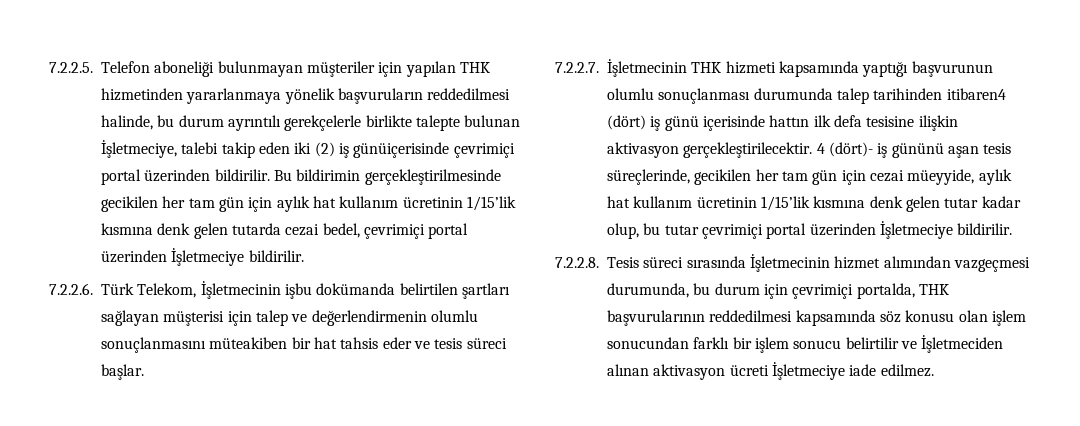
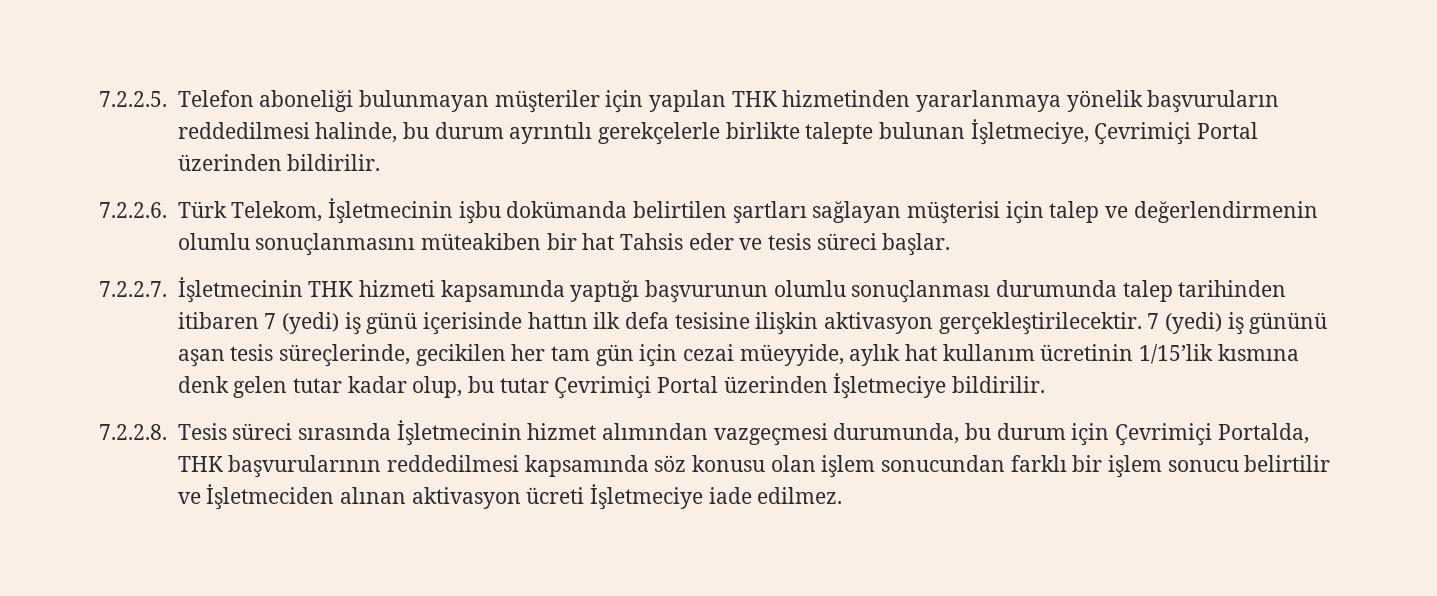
- 7.2.2.5. Telefon aboneliği bulunmayan müşteriler için yapılan THK hizmetinden yararlanmaya yönelik başvuruların reddedilmesi halinde, bu durum ayrıntılı gerekçelerle birlikte talepte bulunan İşletmeciye, talebi takip eden iki (2) iş günüiçerisinde çevrimiçi portal üzerinden bildirilir. Bu bildirimin gerçekleştirilmesinde gecikilen her tam gün için aylık hat kullanım ücretinin 1/15’lik kısmına denk gelen tutarda cezai bedel, çevrimiçi portal üzerinden İşletmeciye bildirilir.
+ 7.2.2.5. Telefon aboneliği bulunmayan müşteriler için yapılan THK hizmetinden yararlanmaya yönelik başvuruların reddedilmesi halinde, bu durum ayrıntılı gerekçelerle birlikte talepte bulunan İşletmeciye, Çevrimiçi Portal üzerinden bildirilir.
- 7.2.2.6. Türk Telekom, İşletmecinin işbu dokümanda belirtilen şartları sağlayan müşterisi için talep ve değerlendirmenin olumlu sonuçlanmasını müteakiben bir hat tahsis eder ve tesis süreci başlar.
+ 7.2.2.6. Türk Telekom, İşletmecinin işbu dokümanda belirtilen şartları sağlayan müşterisi için talep ve değerlendirmenin olumlu sonuçlanmasını müteakiben bir hat Tahsis eder ve tesis süreci başlar.
- 7.2.2.7. İşletmecinin THK hizmeti kapsamında yaptığı başvurunun olumlu sonuçlanması durumunda talep tarihinden itibaren4 (dört) iş günü içerisinde hattın ilk defa tesisine ilişkin aktivasyon gerçekleştirilecektir.
+ 7.2.2.7. İşletmecinin THK hizmeti kapsamında yaptığı başvurunun olumlu sonuçlanması durumunda talep tarihinden itibaren 7 (yedi) iş günü içerisinde hattın ilk defa tesisine ilişkin aktivasyon gerçekleştirilecektir.
- 4 (dört)- iş gününü aşan tesis süreçlerinde, gecikilen her tam gün için cezai müeyyide, aylık hat kullanım ücretinin 1/15’lik kısmına denk gelen tutar kadar olup, bu tutar çevrimiçi portal üzerinden İşletmeciye bildirilir.
+ 7 (yedi) iş gününü aşan tesis süreçlerinde, gecikilen her tam gün için cezai müeyyide, aylık hat kullanım ücretinin 1/15’lik kısmına denk gelen tutar kadar olup, bu tutar Çevrimiçi Portal üzerinden İşletmeciye bildirilir.
- 7.2.2.8. Tesis süreci sırasında İşletmecinin hizmet alımından vazgeçmesi durumunda, bu durum için çevrimiçi portalda, THK başvurularının reddedilmesi kapsamında söz konusu olan işlem sonucundan farklı bir işlem sonucu belirtilir ve İşletmeciden alınan aktivasyon ücreti İşletmeciye iade edilmez.
+ 7.2.2.8. Tesis süreci sırasında İşletmecinin hizmet alımından vazgeçmesi durumunda, bu durum için Çevrimiçi Portalda, THK başvurularının reddedilmesi kapsamında söz konusu olan işlem sonucundan farklı bir işlem sonucu belirtilir ve İşletmeciden alınan aktivasyon ücreti İşletmeciye iade edilmez.

